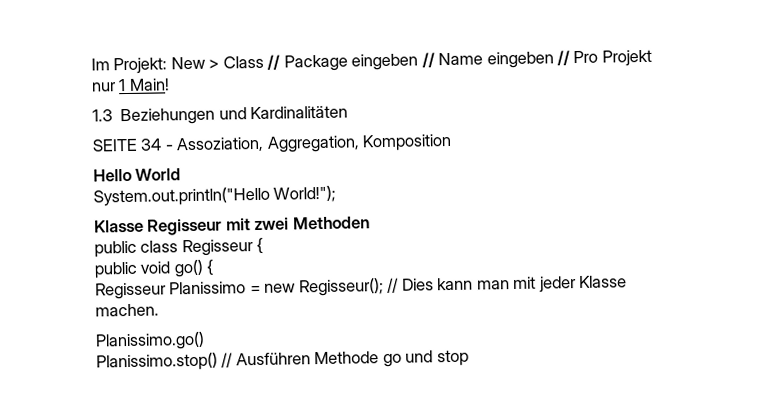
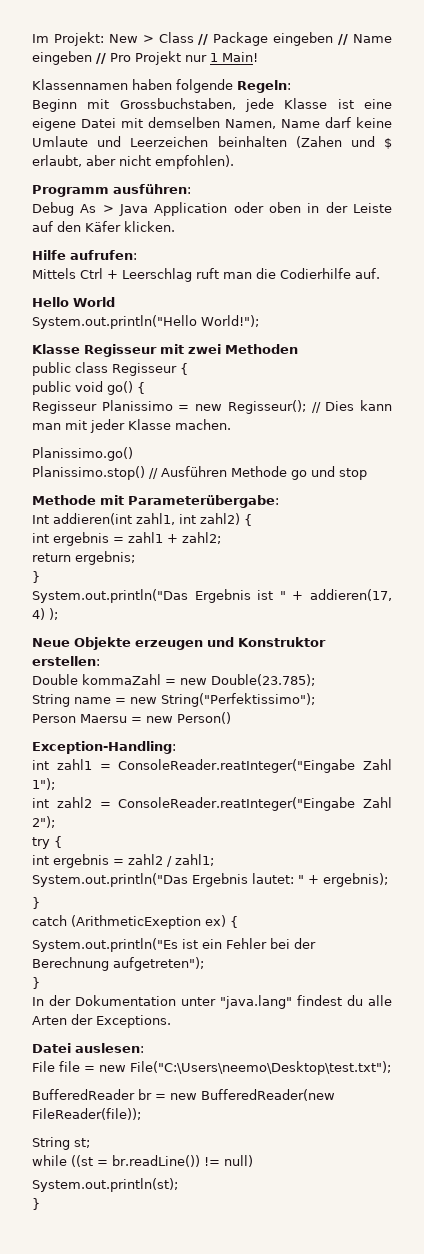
- 1.3 Beziehungen und Kardinalitäten
- SEITE 34 - Assoziation, Aggregation, Komposition
+ Klassennamen haben folgende Regeln:
+ Beginn mit Grossbuchstaben, jede Klasse ist eine eigene Datei mit demselben Namen, Name darf keine Umlaute und Leerzeichen beinhalten (Zahen und $ erlaubt, aber nicht empfohlen).
+ Programm ausführen:
+ Debug As > Java Application oder oben in der Leiste auf den Käfer klicken.
+ Hilfe aufrufen:
+ Mittels Ctrl + Leerschlag ruft man die Codierhilfe auf.
+ Methode mit Parameterübergabe:
+ Int addieren(int zahl1, int zahl2) {
+ int ergebnis = zahl1 + zahl2;
+ return ergebnis;
+ }
+ System.out.println("Das Ergebnis ist " + addieren(17, 4) );
+ Neue Objekte erzeugen und Konstruktor erstellen:
+ Double kommaZahl = new Double(23.785);
+ String name = new String("Perfektissimo");
+ Person Maersu = new Person()
+ Exception-Handling:
+ int zahl1 = ConsoleReader.reatInteger("Eingabe Zahl 1");
+ int zahl2 = ConsoleReader.reatInteger("Eingabe Zahl 2");
+ try {
+ int ergebnis = zahl2 / zahl1;
+ System.out.println("Das Ergebnis lautet: " + ergebnis);
+ }
+ catch (ArithmeticExeption ex) {
+ System.out.println("Es ist ein Fehler bei der Berechnung aufgetreten");
+ }
+ In der Dokumentation unter "java.lang" findest du alle Arten der Exceptions.
+ Datei auslesen:
+ File file = new File("C:\Users\neemo\Desktop\test.txt");
+ BufferedReader br = new BufferedReader(new FileReader(file));
+ String st;
+ while ((st = br.readLine()) != null)
+ System.out.println(st);
+ }

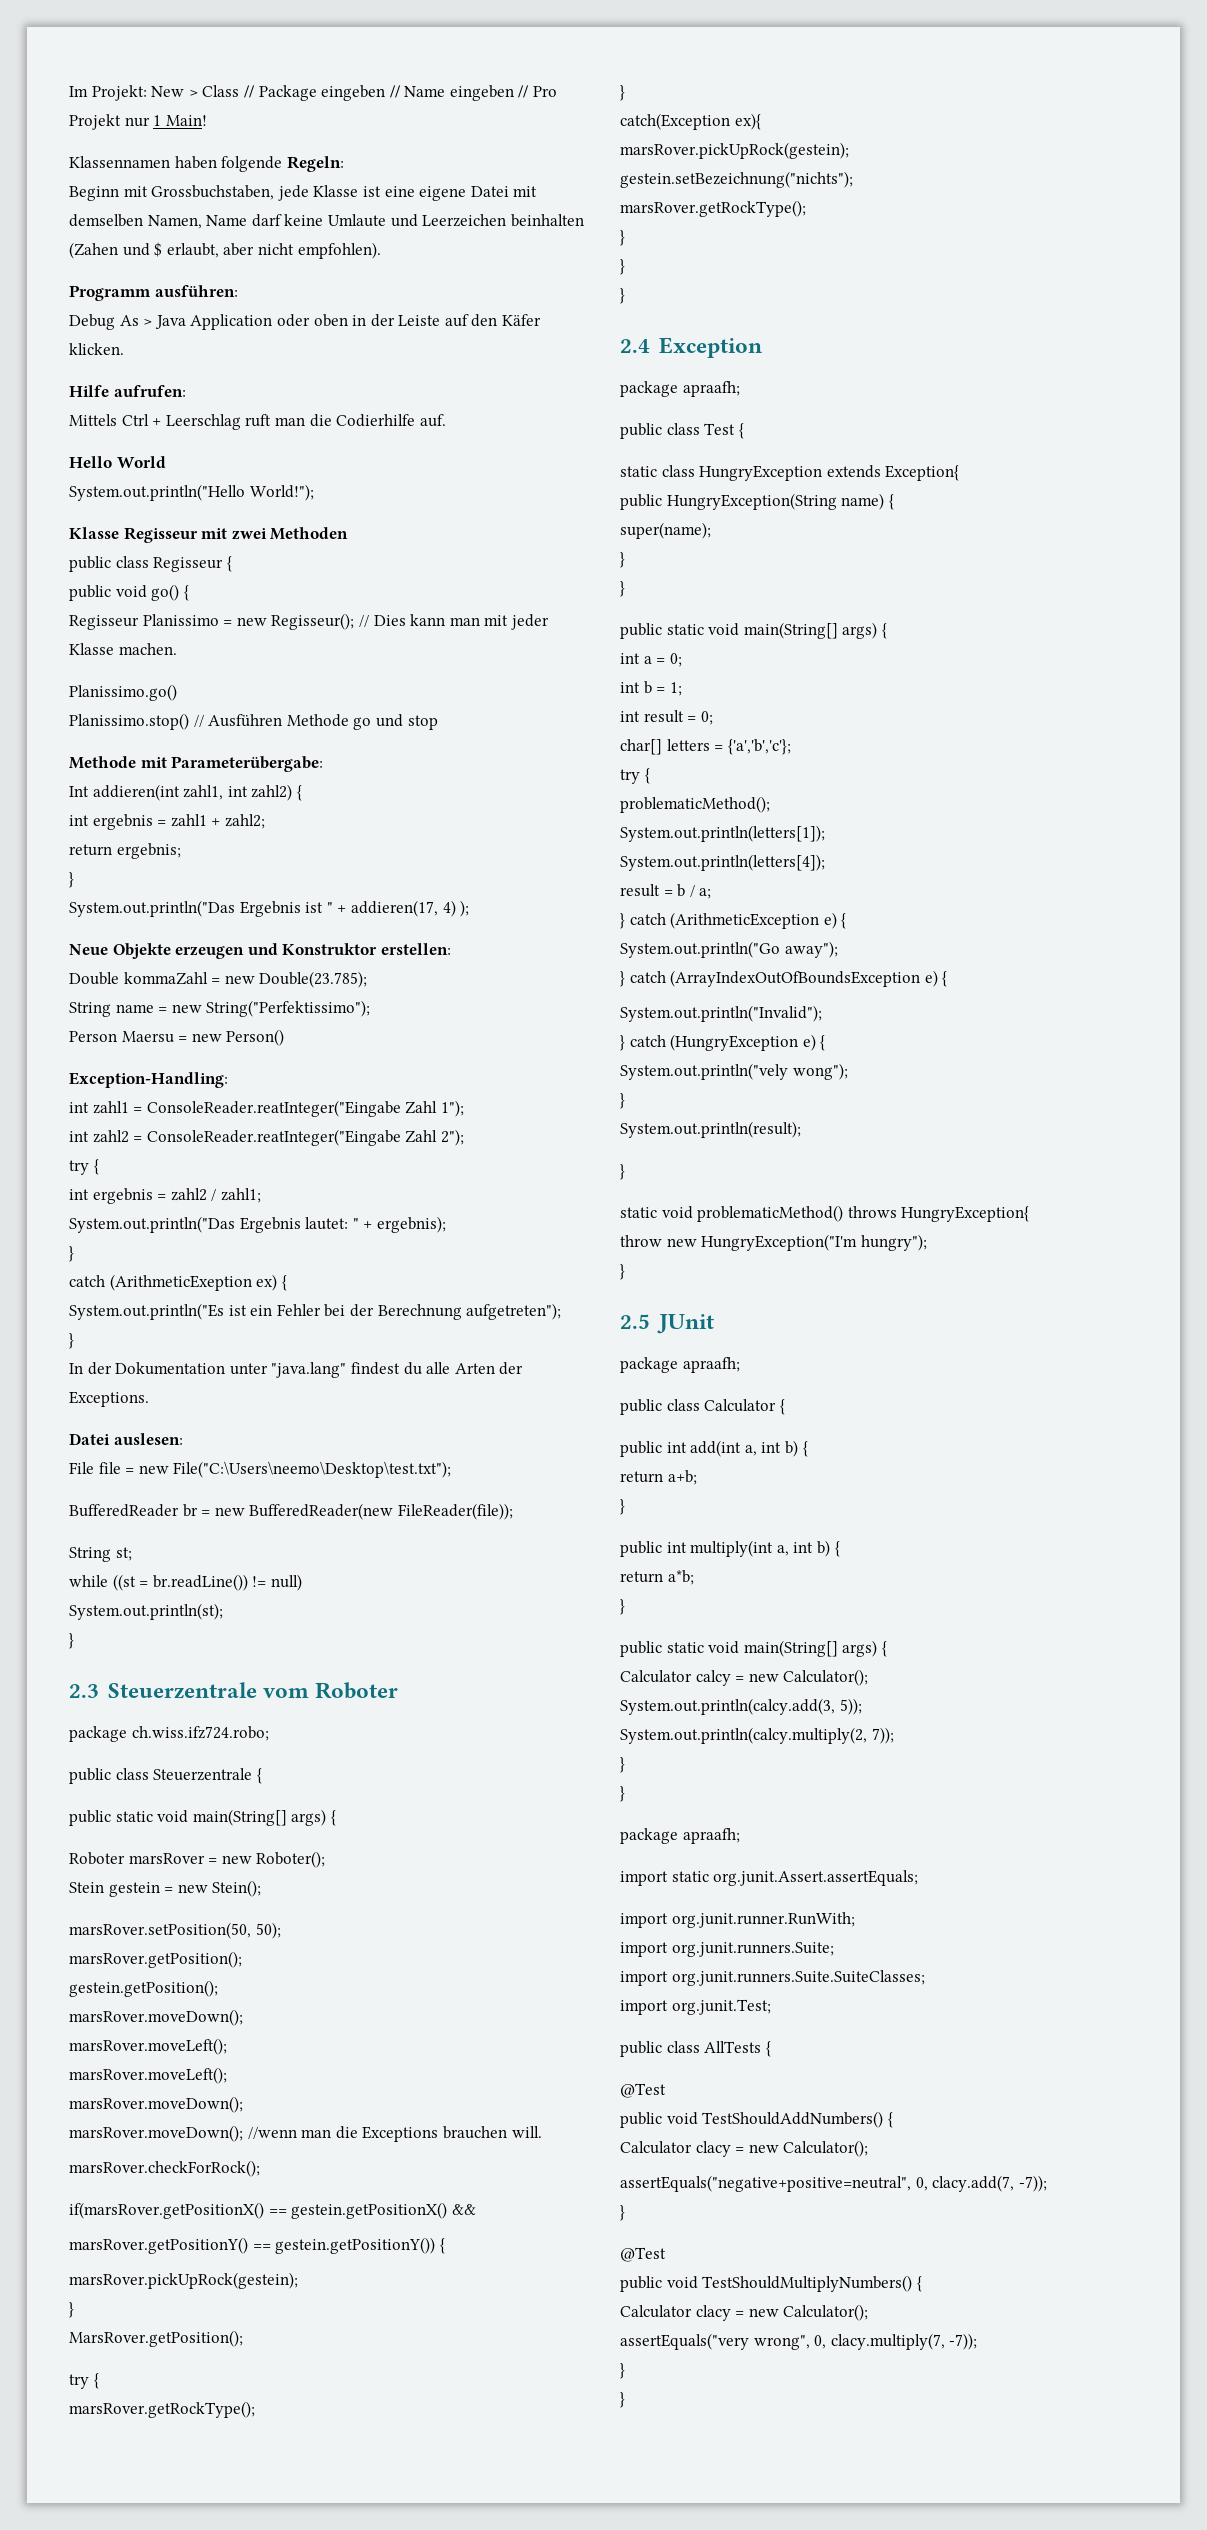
+ 2.3 Steuerzentrale vom Roboter
+ package ch.wiss.ifz724.robo;
+ public class Steuerzentrale {
+ public static void main(String[] args) {
+ Roboter marsRover = new Roboter();
+ Stein gestein = new Stein();
+ marsRover.setPosition(50, 50);
+ marsRover.getPosition();
+ gestein.getPosition();
+ marsRover.moveDown();
+ marsRover.moveLeft();
+ marsRover.moveLeft();
+ marsRover.moveDown();
+ marsRover.moveDown(); //wenn man die Exceptions brauchen will.
+ marsRover.checkForRock();
+ if(marsRover.getPositionX() == gestein.getPositionX() &&
+ marsRover.getPositionY() == gestein.getPositionY()) {
+ marsRover.pickUpRock(gestein);
+ }
+ MarsRover.getPosition();
+ try {
+ marsRover.getRockType();
+ }
+ catch(Exception ex){
+ marsRover.pickUpRock(gestein);
+ gestein.setBezeichnung("nichts");
+ marsRover.getRockType();
+ }
+ }
+ }
+ 2.4 Exception
+ package apraafh;
+ public class Test {
+ static class HungryException extends Exception{
+ public HungryException(String name) {
+ super(name);
+ }
+ }
+ public static void main(String[] args) {
+ int a = 0;
+ int b = 1;
+ int result = 0;
+ char[] letters = {'a','b','c'};
+ try {
+ problematicMethod();
+ System.out.println(letters[1]);
+ System.out.println(letters[4]);
+ result = b / a;
+ } catch (ArithmeticException e) {
+ System.out.println("Go away");
+ } catch (ArrayIndexOutOfBoundsException e) {
+ System.out.println("Invalid");
+ } catch (HungryException e) {
+ System.out.println("vely wong");
+ }
+ System.out.println(result);
+ }
+ static void problematicMethod() throws HungryException{
+ throw new HungryException("I'm hungry");
+ }
+ 2.5 JUnit
+ package apraafh;
+ public class Calculator {
+ public int add(int a, int b) {
+ return a+b;
+ }
+ public int multiply(int a, int b) {
+ return a*b;
+ }
+ public static void main(String[] args) {
+ Calculator calcy = new Calculator();
+ System.out.println(calcy.add(3, 5));
+ System.out.println(calcy.multiply(2, 7));
+ }
+ }
+ package apraafh;
+ import static org.junit.Assert.assertEquals;
+ import org.junit.runner.RunWith;
+ import org.junit.runners.Suite;
+ import org.junit.runners.Suite.SuiteClasses;
+ import org.junit.Test;
+ public class AllTests {
+ @Test
+ public void TestShouldAddNumbers() {
+ Calculator clacy = new Calculator();
+ assertEquals("negative+positive=neutral", 0, clacy.add(7, -7));
+ }
+ @Test
+ public void TestShouldMultiplyNumbers() {
+ Calculator clacy = new Calculator();
+ assertEquals("very wrong", 0, clacy.multiply(7, -7));
+ }
+ }

